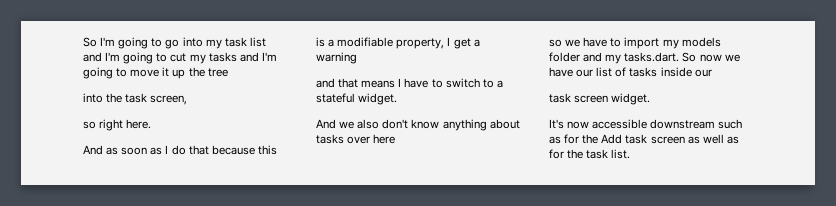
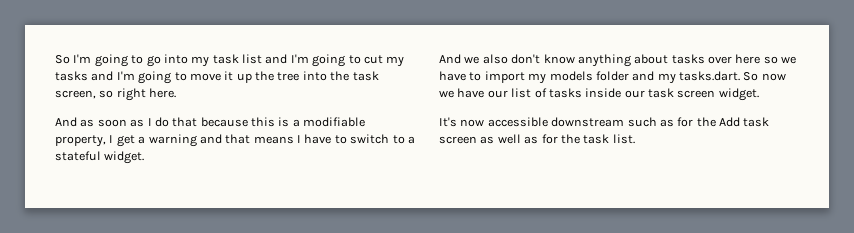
- So I'm going to go into my task list and I'm going to cut my tasks and I'm going to move it up the tree
- into the task screen,
- so right here.
+ So I'm going to go into my task list and I'm going to cut my tasks and I'm going to move it up the tree into the task screen, so right here.
- And as soon as I do that because this is a modifiable property, I get a warning
- and that means I have to switch to a stateful widget.
+ And as soon as I do that because this is a modifiable property, I get a warning and that means I have to switch to a stateful widget.
- And we also don't know anything about tasks over here
- so we have to import my models folder and my tasks.dart. So now we have our list of tasks inside our
- task screen widget.
+ And we also don't know anything about tasks over here so we have to import my models folder and my tasks.dart. So now we have our list of tasks inside our task screen widget.

